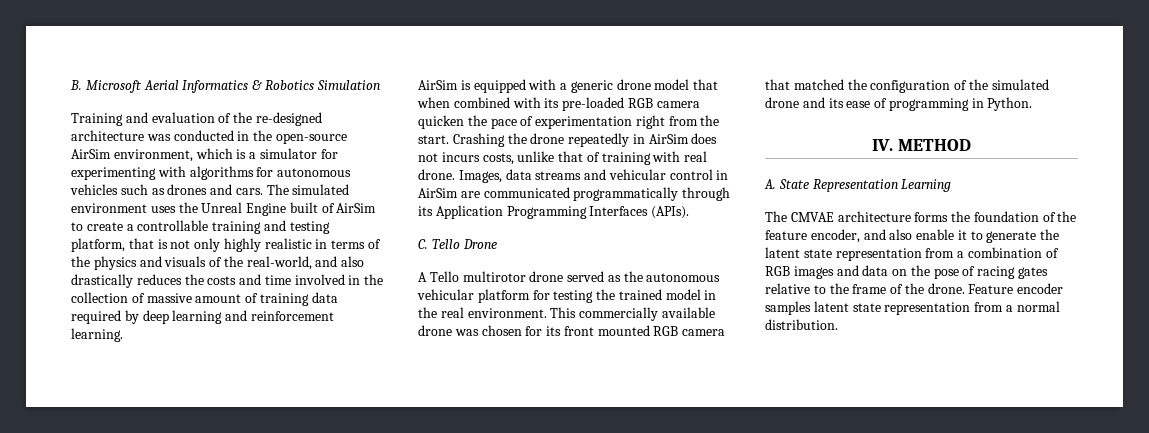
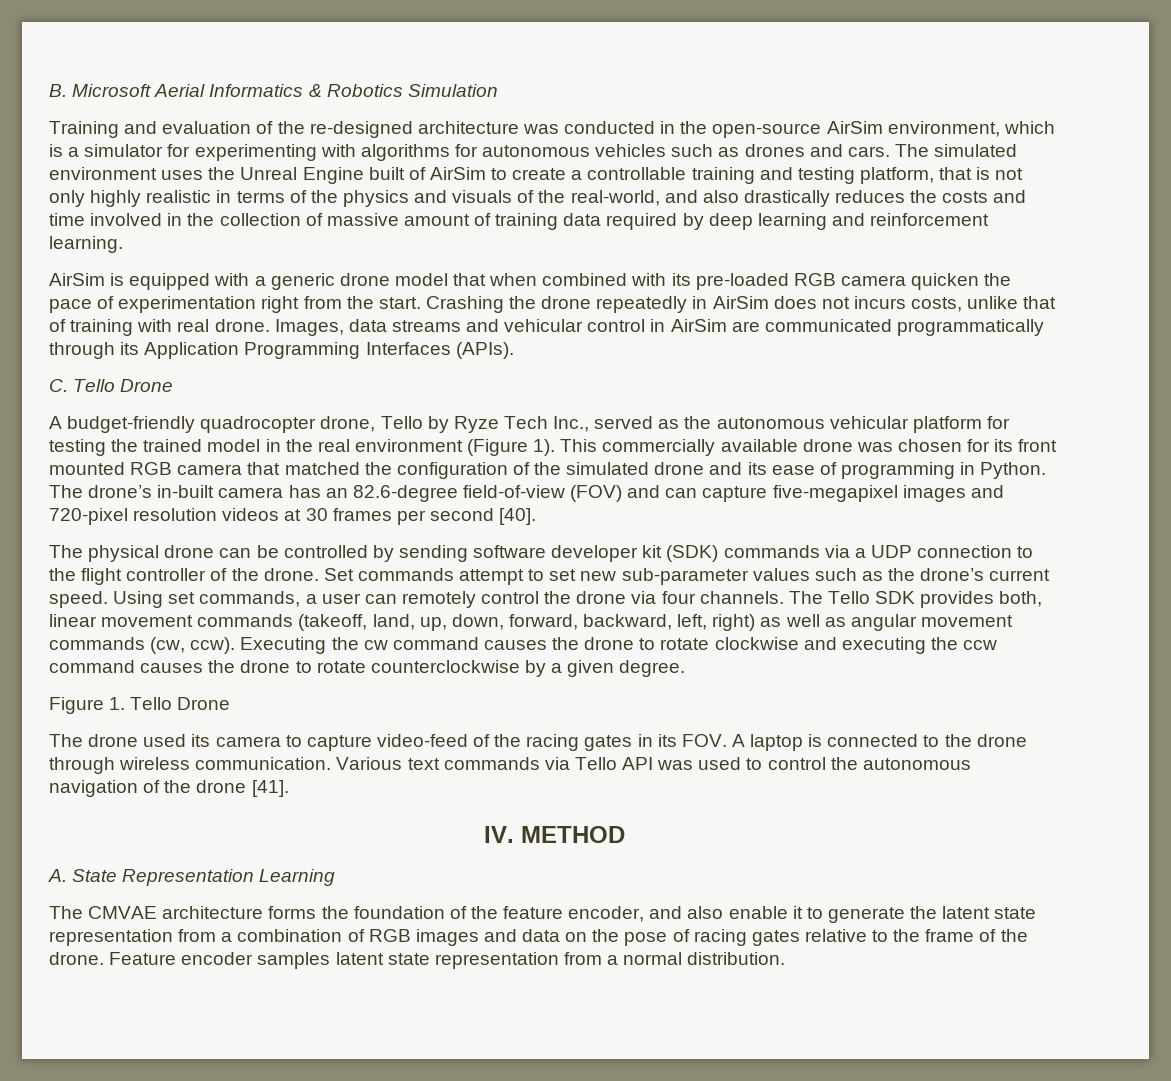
- A Tello multirotor drone served as the autonomous vehicular platform for testing the trained model in the real environment.
+ A budget-friendly quadrocopter drone, Tello by Ryze Tech Inc., served as the autonomous vehicular platform for testing the trained model in the real environment (Figure 1).
+ The drone’s in-built camera has an 82.6-degree field-of-view (FOV) and can capture five-megapixel images and 720-pixel resolution videos at 30 frames per second [40].
+ The physical drone can be controlled by sending software developer kit (SDK) commands via a UDP connection to the flight controller of the drone. Set commands attempt to set new sub-parameter values such as the drone’s current speed. Using set commands, a user can remotely control the drone via four channels. The Tello SDK provides both, linear movement commands (takeoff, land, up, down, forward, backward, left, right) as well as angular movement commands (cw, ccw). Executing the cw command causes the drone to rotate clockwise and executing the ccw command causes the drone to rotate counterclockwise by a given degree.
+ Figure 1. Tello Drone
+ The drone used its camera to capture video-feed of the racing gates in its FOV. A laptop is connected to the drone through wireless communication. Various text commands via Tello API was used to control the autonomous navigation of the drone [41].

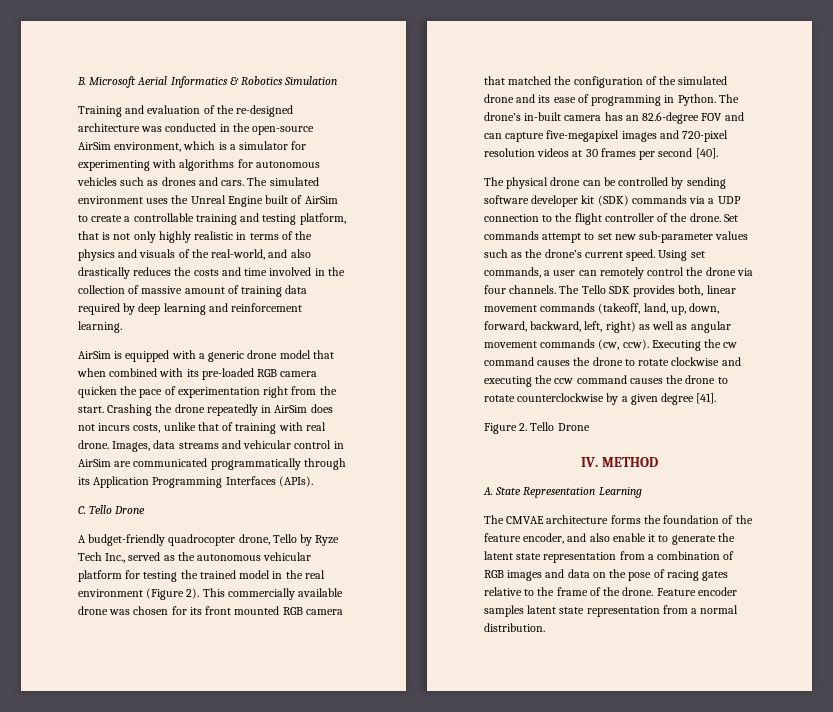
- A budget-friendly quadrocopter drone, Tello by Ryze Tech Inc., served as the autonomous vehicular platform for testing the trained model in the real environment (Figure 1).
+ A budget-friendly quadrocopter drone, Tello by Ryze Tech Inc., served as the autonomous vehicular platform for testing the trained model in the real environment (Figure 2).
- The drone’s in-built camera has an 82.6-degree field-of-view (FOV) and can capture five-megapixel images and 720-pixel resolution videos at 30 frames per second [40].
+ The drone’s in-built camera has an 82.6-degree FOV and can capture five-megapixel images and 720-pixel resolution videos at 30 frames per second [40].
- Executing the cw command causes the drone to rotate clockwise and executing the ccw command causes the drone to rotate counterclockwise by a given degree.
+ Executing the cw command causes the drone to rotate clockwise and executing the ccw command causes the drone to rotate counterclockwise by a given degree [41].
- Figure 1. Tello Drone
- The drone used its camera to capture video-feed of the racing gates in its FOV. A laptop is connected to the drone through wireless communication. Various text commands via Tello API was used to control the autonomous navigation of the drone [41].
+ Figure 2. Tello Drone

